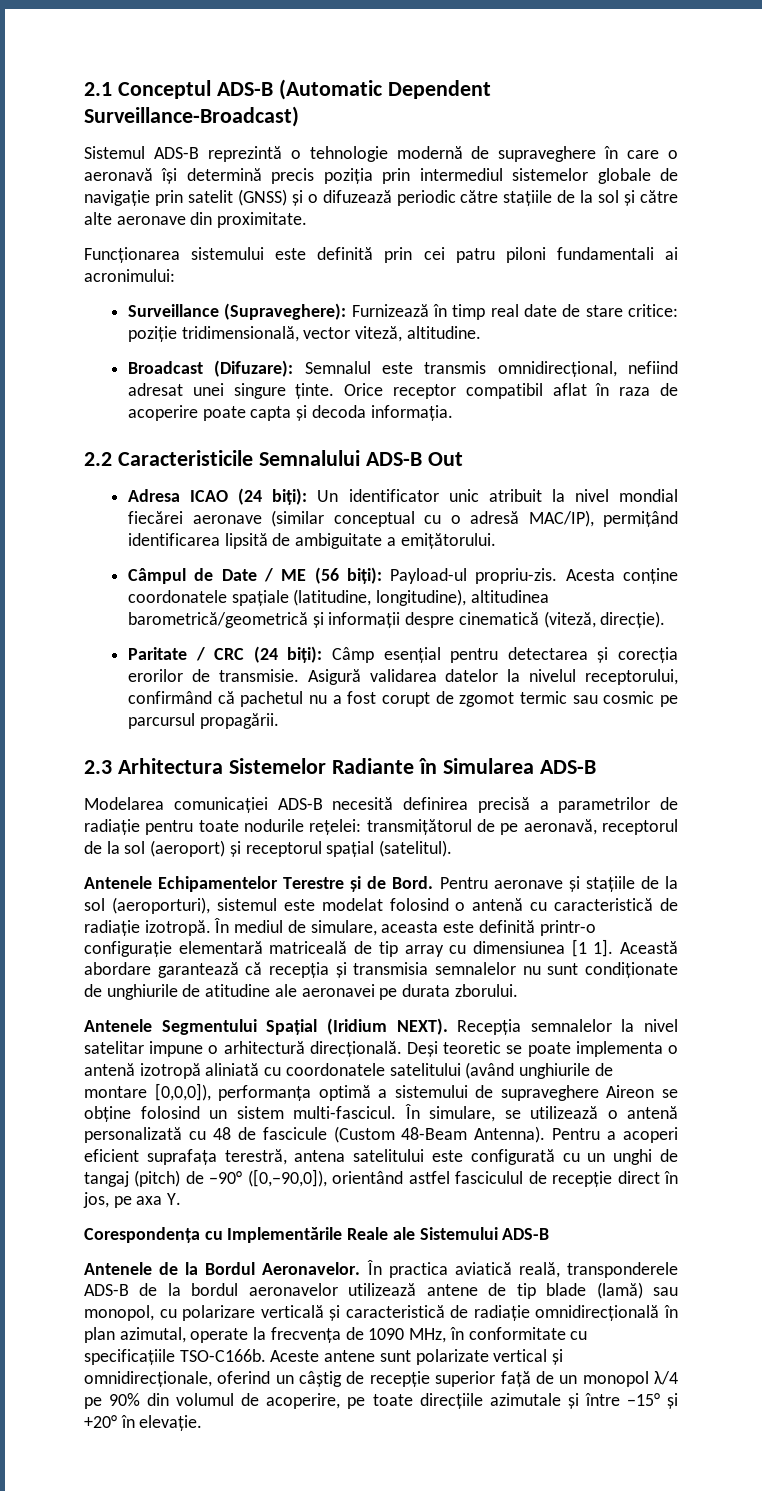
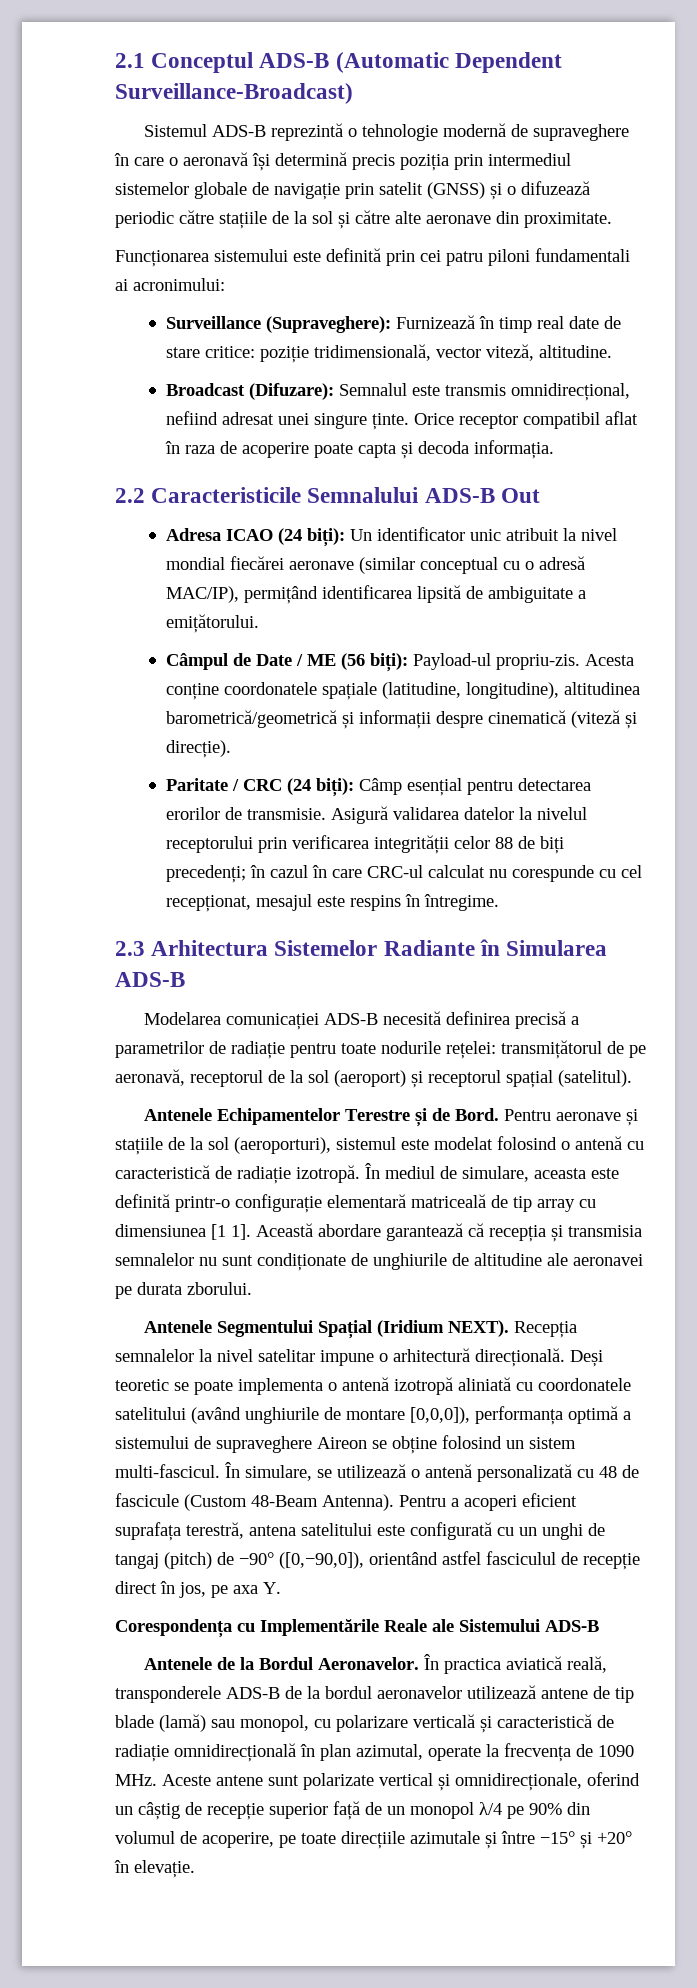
- Acesta conține coordonatele spațiale (latitudine, longitudine), altitudinea barometrică/geometrică și informații despre cinematică (viteză, direcție).
+ Acesta conține coordonatele spațiale (latitudine, longitudine), altitudinea barometrică/geometrică și informații despre cinematică (viteză și direcție).
- Paritate / CRC (24 biți): Câmp esențial pentru detectarea și corecția erorilor de transmisie.
+ Paritate / CRC (24 biți): Câmp esențial pentru detectarea erorilor de transmisie.
- Asigură validarea datelor la nivelul receptorului, confirmând că pachetul nu a fost corupt de zgomot termic sau cosmic pe parcursul propagării.
+ Asigură validarea datelor la nivelul receptorului prin verificarea integrității celor 88 de biți precedenți; în cazul în care CRC-ul calculat nu corespunde cu cel recepționat, mesajul este respins în întregime.
- Această abordare garantează că recepția și transmisia semnalelor nu sunt condiționate de unghiurile de atitudine ale aeronavei pe durata zborului.
+ Această abordare garantează că recepția și transmisia semnalelor nu sunt condiționate de unghiurile de altitudine ale aeronavei pe durata zborului.
- În practica aviatică reală, transponderele ADS-B de la bordul aeronavelor utilizează antene de tip blade (lamă) sau monopol, cu polarizare verticală și caracteristică de radiație omnidirecțională în plan azimutal, operate la frecvența de 1090 MHz, în conformitate cu specificațiile TSO-C166b. Aceste antene sunt polarizate vertical și omnidirecționale, oferind un câștig de recepție superior față de un monopol λ/4 pe 90% din volumul de acoperire, pe toate direcțiile azimutale și între −15° și +20° în elevație.
+ În practica aviatică reală, transponderele ADS-B de la bordul aeronavelor utilizează antene de tip blade (lamă) sau monopol, cu polarizare verticală și caracteristică de radiație omnidirecțională în plan azimutal, operate la frecvența de 1090 MHz. Aceste antene sunt polarizate vertical și omnidirecționale, oferind un câștig de recepție superior față de un monopol λ/4 pe 90% din volumul de acoperire, pe toate direcțiile azimutale și între −15° și +20° în elevație.

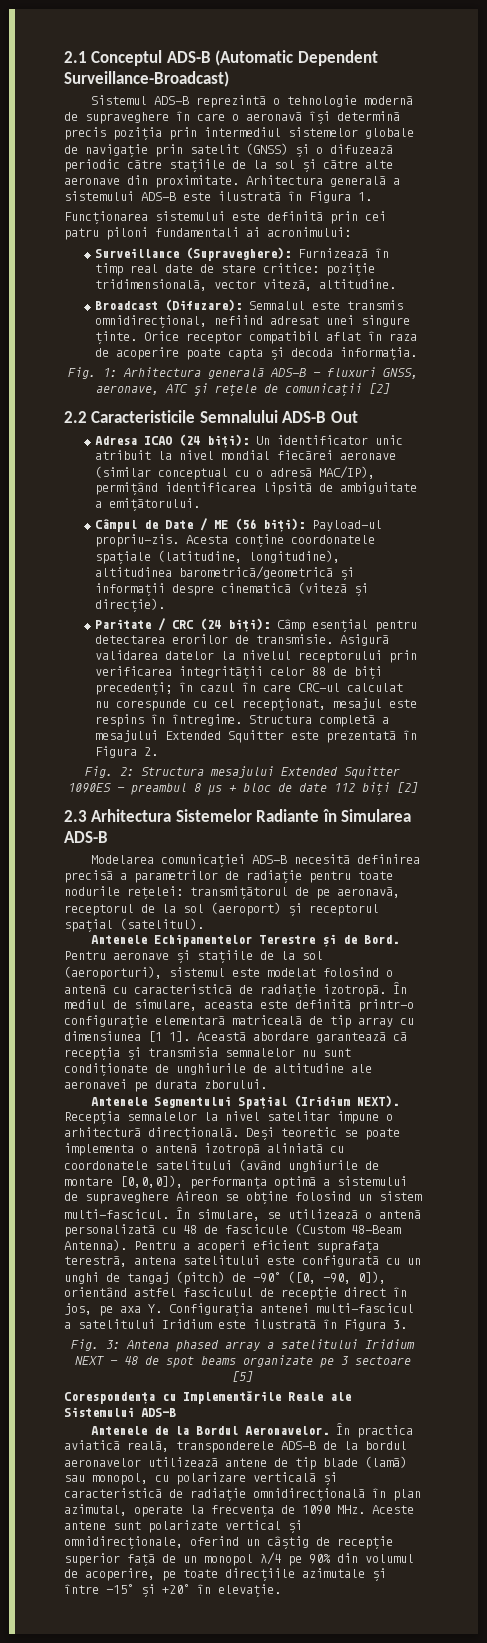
+ Arhitectura generală a sistemului ADS-B este ilustrată în Figura 1.
+ Fig. 1: Arhitectura generală ADS-B – fluxuri GNSS, aeronave, ATC şi rețele de comunicații [2]
+ Structura completă a mesajului Extended Squitter este prezentată în Figura 2.
+ Fig. 2: Structura mesajului Extended Squitter 1090ES – preambul 8 μs + bloc de date 112 biți [2]
- Pentru a acoperi eficient suprafața terestră, antena satelitului este configurată cu un unghi de tangaj (pitch) de −90° ([0,−90,0]), orientând astfel fasciculul de recepție direct în jos, pe axa Y.
+ Pentru a acoperi eficient suprafața terestră, antena satelitului este configurată cu un unghi de tangaj (pitch) de −90° ([0, −90, 0]), orientând astfel fasciculul de recepție direct în jos, pe axa Y. Configurația antenei multi-fascicul a satelitului Iridium este ilustrată în Figura 3.
+ Fig. 3: Antena phased array a satelitului Iridium NEXT – 48 de spot beams organizate pe 3 sectoare [5]

